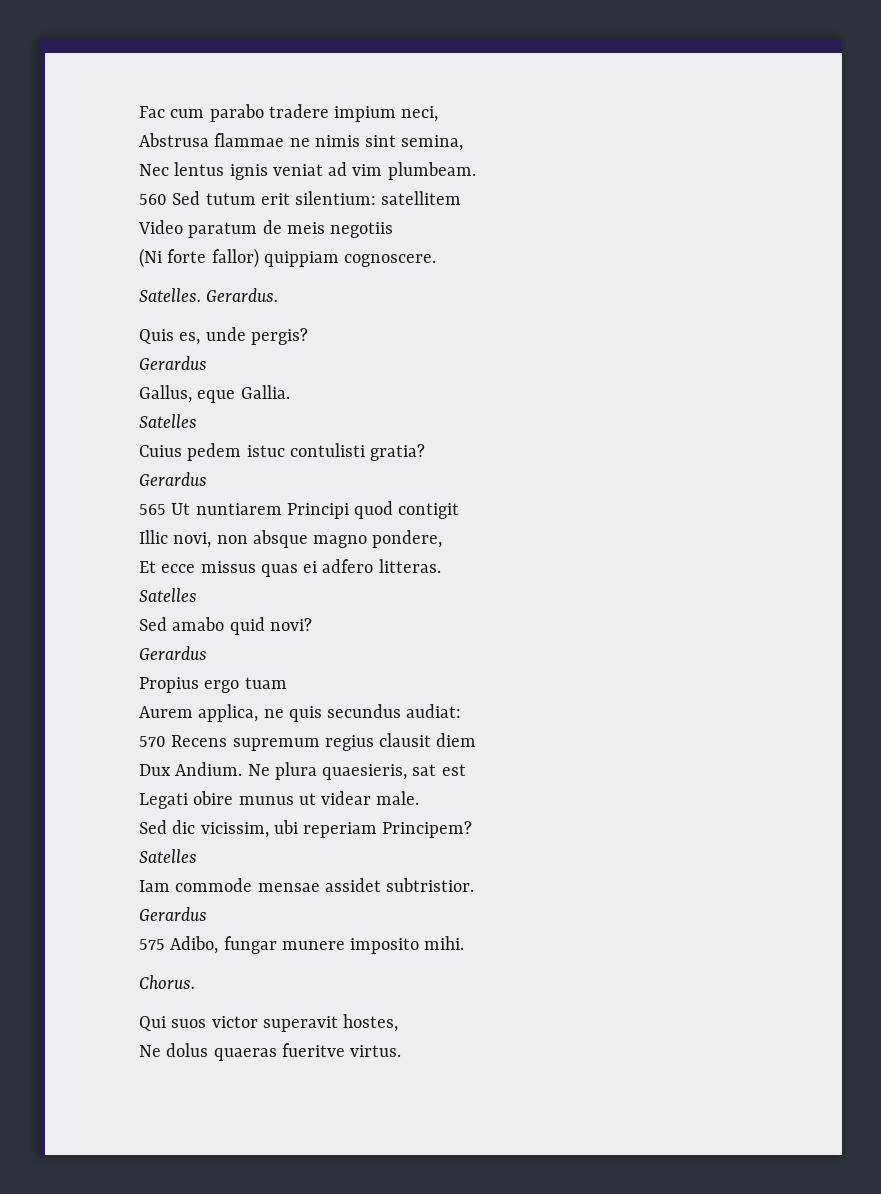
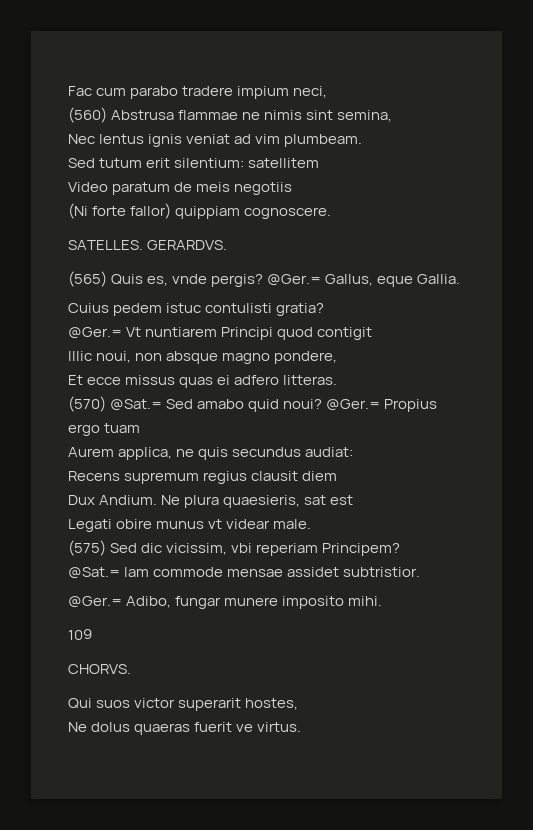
- Abstrusa flammae ne nimis sint semina,
+ (560) Abstrusa flammae ne nimis sint semina,
- 560 Sed tutum erit silentium: satellitem
+ Sed tutum erit silentium: satellitem
- Satelles. Gerardus.
- Quis es, unde pergis?
- Gerardus
- Gallus, eque Gallia.
- Satelles
+ SATELLES. GERARDVS.
+ (565) Quis es, vnde pergis? @Ger.= Gallus, eque Gallia.
  Cuius pedem istuc contulisti gratia?
- Gerardus
- 565 Ut nuntiarem Principi quod contigit
+ @Ger.= Vt nuntiarem Principi quod contigit
- Illic novi, non absque magno pondere,
+ Illic noui, non absque magno pondere,
  Et ecce missus quas ei adfero litteras.
- Satelles
- Sed amabo quid novi?
- Gerardus
- Propius ergo tuam
+ (570) @Sat.= Sed amabo quid noui? @Ger.= Propius ergo tuam
- 570 Recens supremum regius clausit diem
+ Recens supremum regius clausit diem
- Legati obire munus ut videar male.
+ Legati obire munus vt videar male.
- Sed dic vicissim, ubi reperiam Principem?
- Satelles
- Iam commode mensae assidet subtristior.
- Gerardus
- 575 Adibo, fungar munere imposito mihi.
+ (575) Sed dic vicissim, vbi reperiam Principem?
+ @Sat.= Iam commode mensae assidet subtristior.
+ @Ger.= Adibo, fungar munere imposito mihi.
- Chorus.
+ 109
+ CHORVS.
- Qui suos victor superavit hostes,
+ Qui suos victor superarit hostes,
- Ne dolus quaeras fueritve virtus.
+ Ne dolus quaeras fuerit ve virtus.

